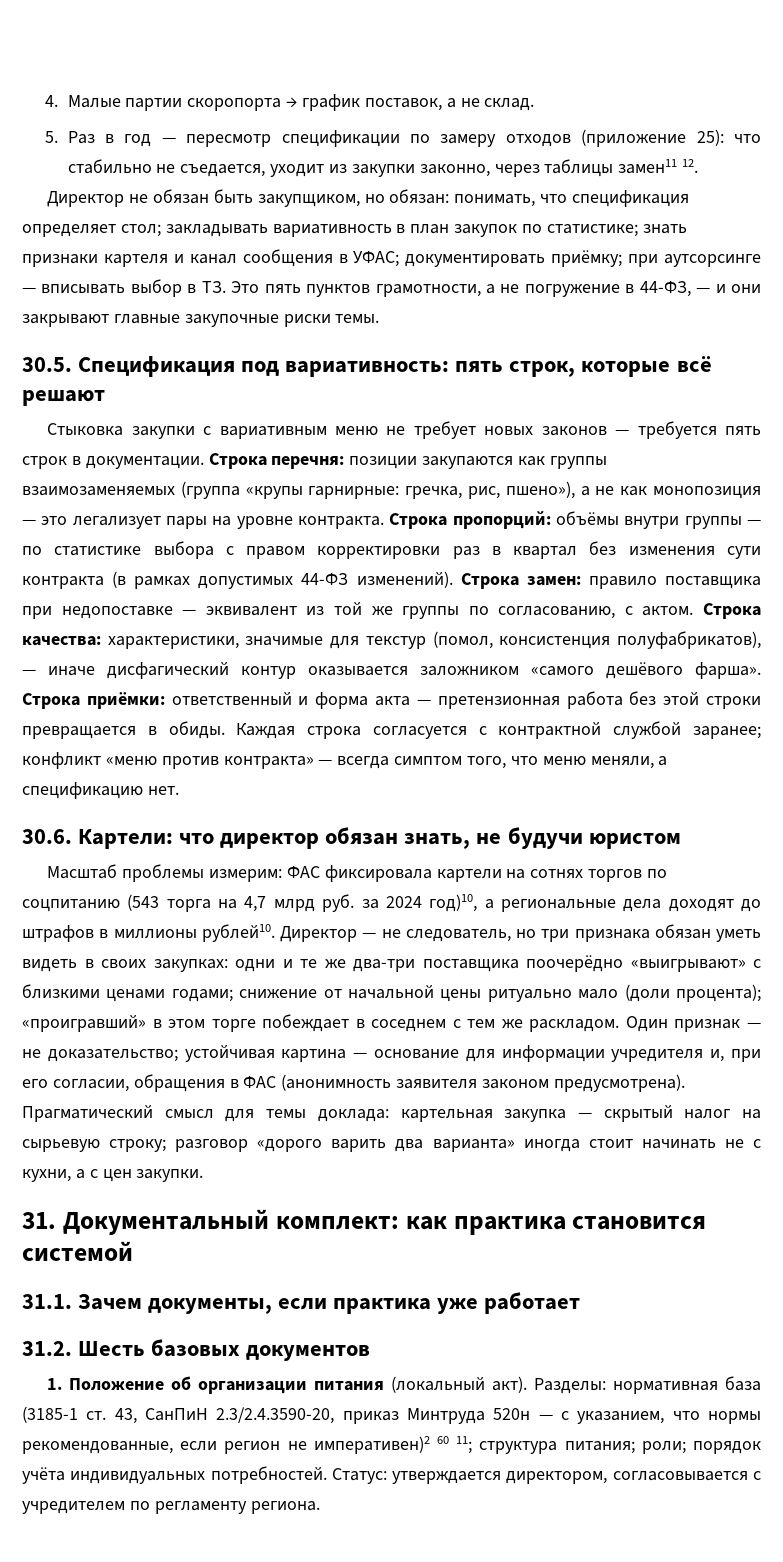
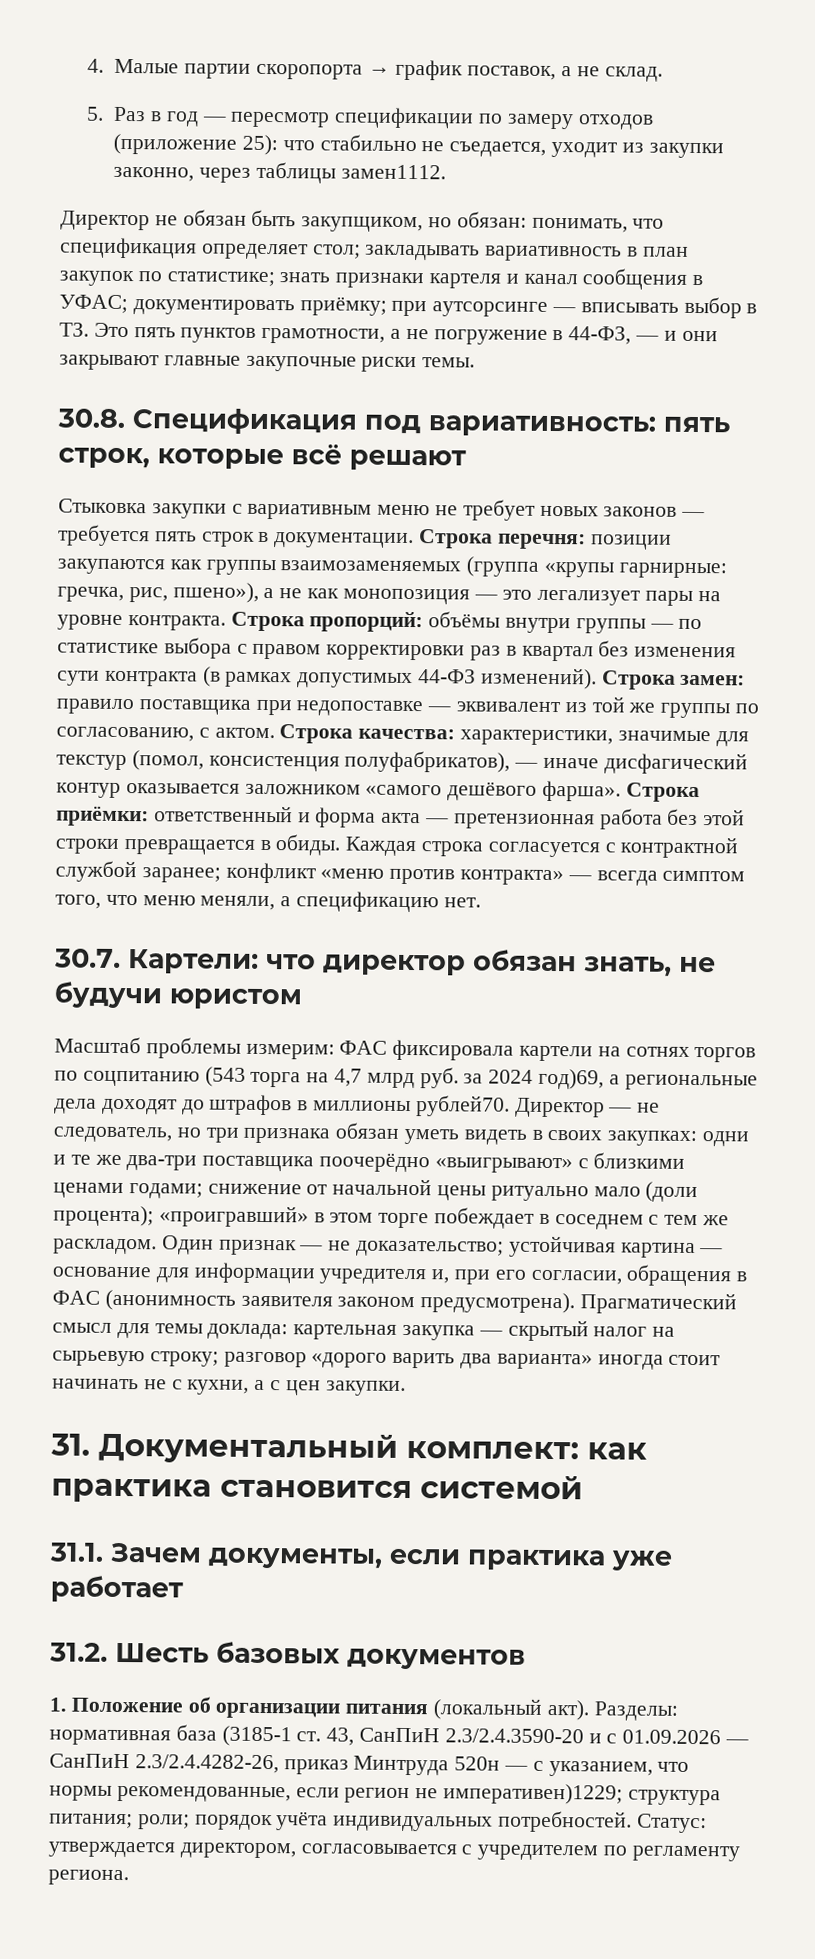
- 5. Раз в год — пересмотр спецификации по замеру отходов (приложение 25): что стабильно не съедается, уходит из закупки законно, через таблицы замен11 12.
+ 5. Раз в год — пересмотр спецификации по замеру отходов (приложение 25): что стабильно не съедается, уходит из закупки законно, через таблицы замен1112.
- 30.5. Спецификация под вариативность: пять строк, которые всё решают
+ 30.8. Спецификация под вариативность: пять строк, которые всё решают
- 30.6. Картели: что директор обязан знать, не будучи юристом
+ 30.7. Картели: что директор обязан знать, не будучи юристом
- Масштаб проблемы измерим: ФАС фиксировала картели на сотнях торгов по соцпитанию (543 торга на 4,7 млрд руб. за 2024 год)10, а региональные дела доходят до штрафов в миллионы рублей10.
+ Масштаб проблемы измерим: ФАС фиксировала картели на сотнях торгов по соцпитанию (543 торга на 4,7 млрд руб. за 2024 год)69, а региональные дела доходят до штрафов в миллионы рублей70.
- Разделы: нормативная база (3185-1 ст. 43, СанПиН 2.3/2.4.3590-20, приказ Минтруда 520н — с указанием, что нормы рекомендованные, если регион не императивен)2 60 11; структура питания; роли; порядок учёта индивидуальных потребностей.
+ Разделы: нормативная база (3185-1 ст. 43, СанПиН 2.3/2.4.3590-20 и с 01.09.2026 — СанПиН 2.3/2.4.4282-26, приказ Минтруда 520н — с указанием, что нормы рекомендованные, если регион не императивен)1229; структура питания; роли; порядок учёта индивидуальных потребностей.

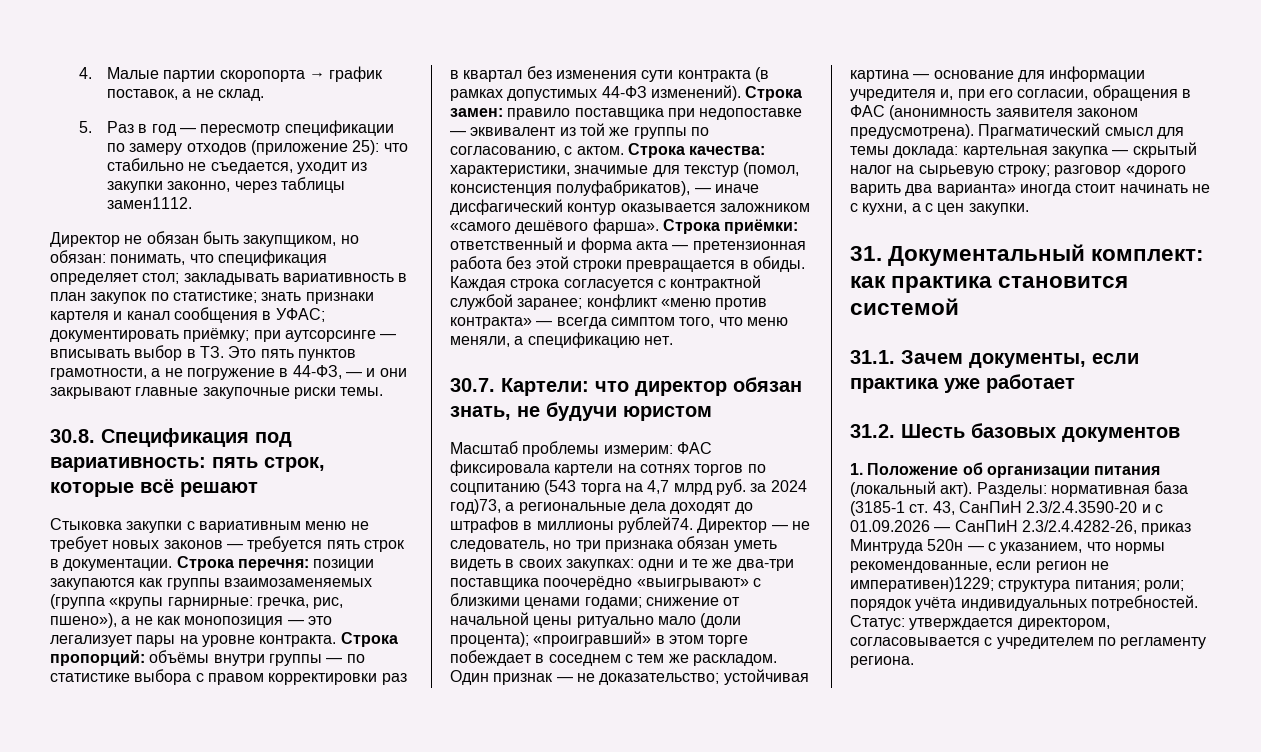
- Масштаб проблемы измерим: ФАС фиксировала картели на сотнях торгов по соцпитанию (543 торга на 4,7 млрд руб. за 2024 год)69, а региональные дела доходят до штрафов в миллионы рублей70.
+ Масштаб проблемы измерим: ФАС фиксировала картели на сотнях торгов по соцпитанию (543 торга на 4,7 млрд руб. за 2024 год)73, а региональные дела доходят до штрафов в миллионы рублей74.

